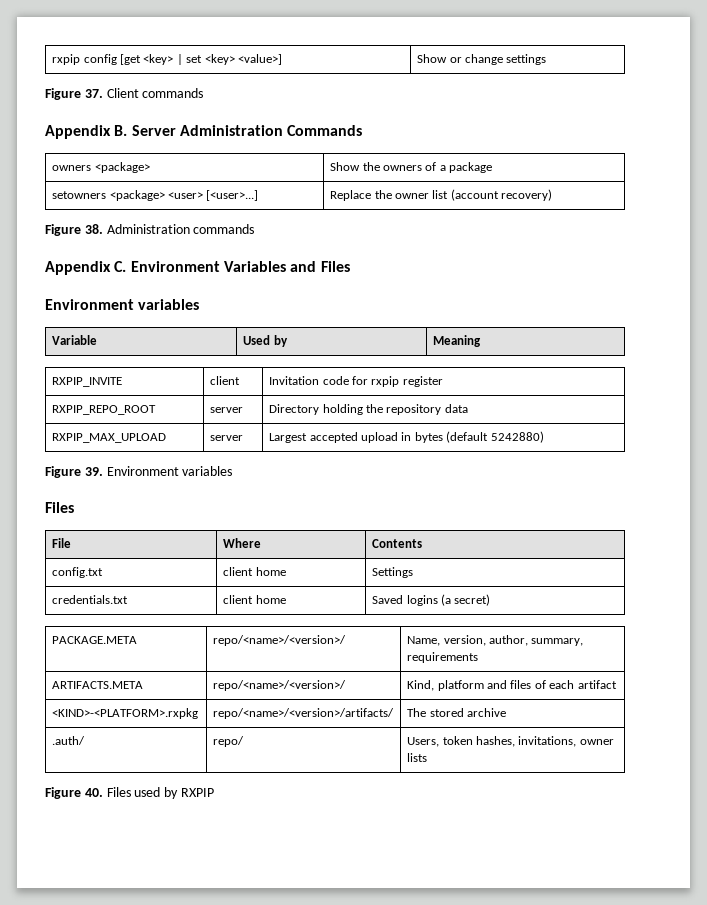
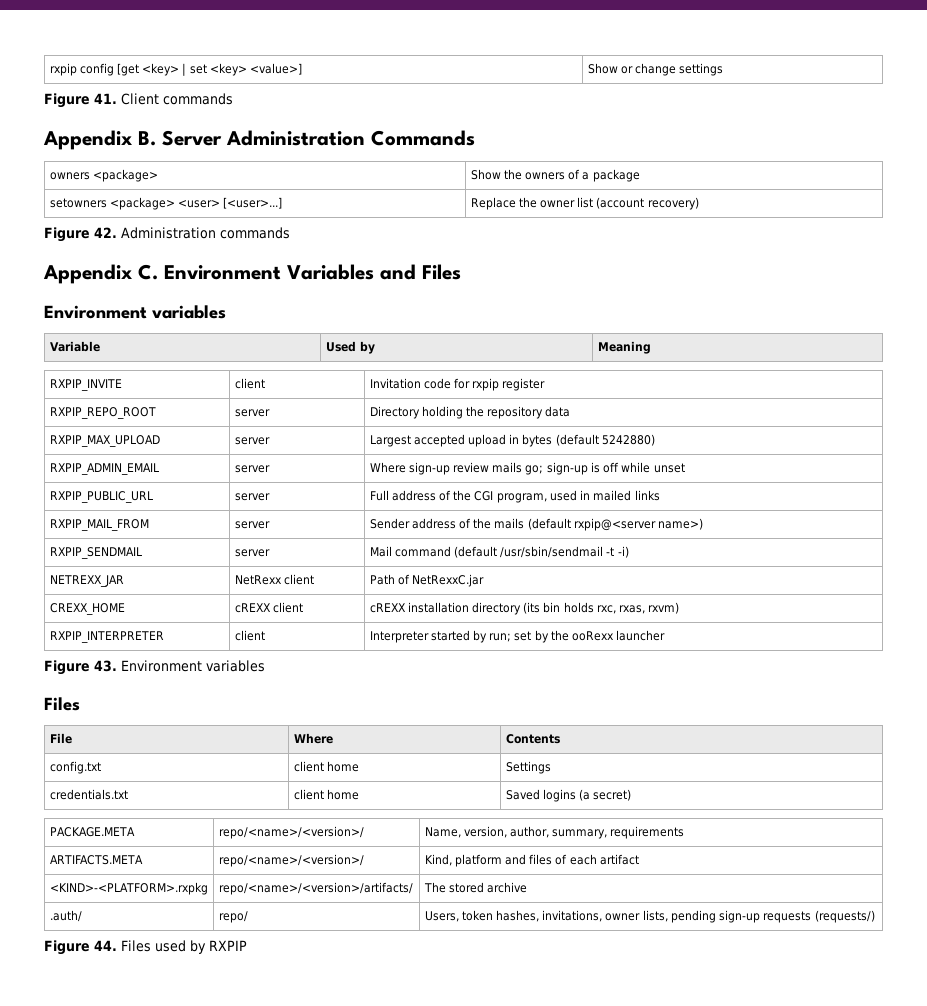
- Figure 37. Client commands
+ Figure 41. Client commands
- Figure 38. Administration commands
+ Figure 42. Administration commands
- Figure 39. Environment variables
+ RXPIP_ADMIN_EMAIL | server | Where sign-up review mails go; sign-up is off while unset
+ RXPIP_PUBLIC_URL | server | Full address of the CGI program, used in mailed links
+ RXPIP_MAIL_FROM | server | Sender address of the mails (default rxpip@<server name>)
+ RXPIP_SENDMAIL | server | Mail command (default /usr/sbin/sendmail -t -i)
+ NETREXX_JAR | NetRexx client | Path of NetRexxC.jar
+ CREXX_HOME | cREXX client | cREXX installation directory (its bin holds rxc, rxas, rxvm)
+ RXPIP_INTERPRETER | client | Interpreter started by run; set by the ooRexx launcher
+ Figure 43. Environment variables
- .auth/ | repo/ | Users, token hashes, invitations, owner lists
- Figure 40. Files used by RXPIP
+ .auth/ | repo/ | Users, token hashes, invitations, owner lists, pending sign-up requests (requests/)
+ Figure 44. Files used by RXPIP

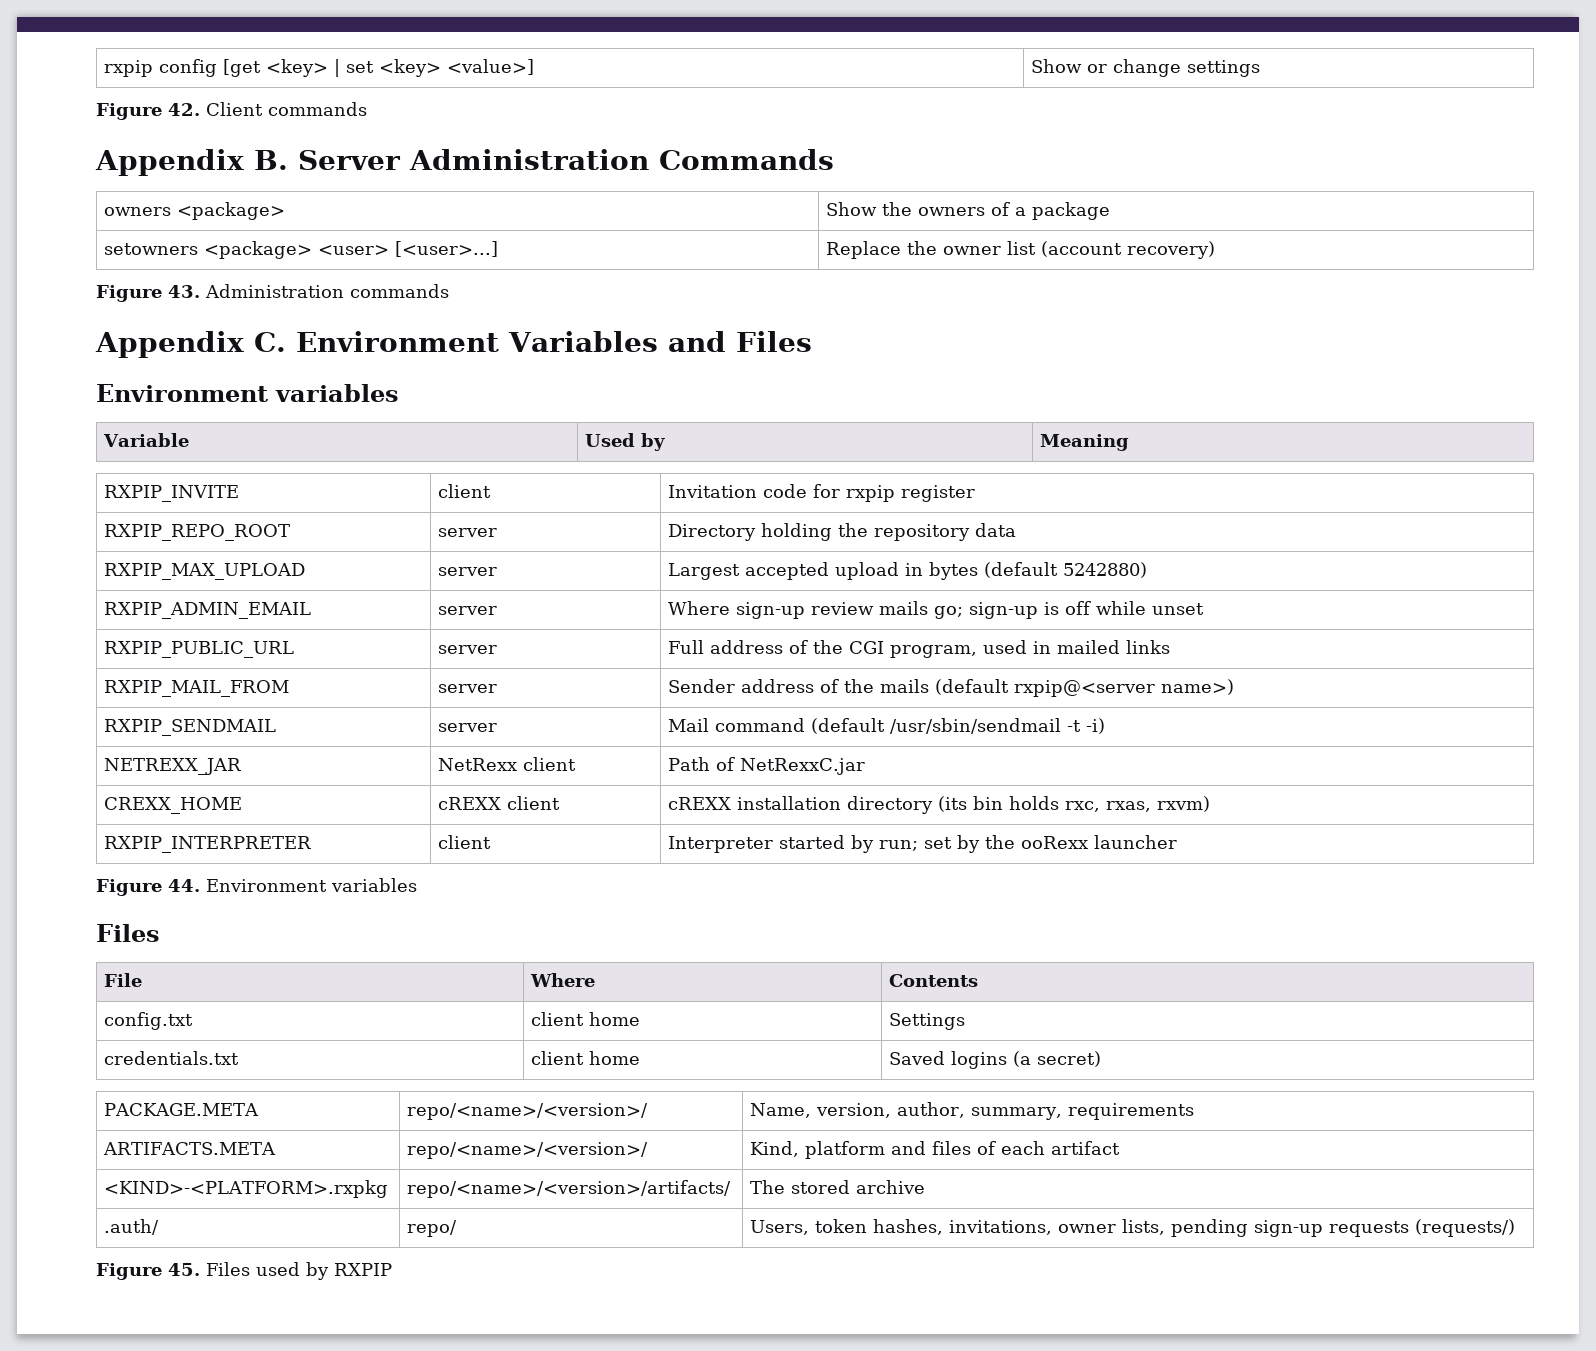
- Figure 41. Client commands
+ Figure 42. Client commands
- Figure 42. Administration commands
+ Figure 43. Administration commands
- Figure 43. Environment variables
+ Figure 44. Environment variables
- Figure 44. Files used by RXPIP
+ Figure 45. Files used by RXPIP

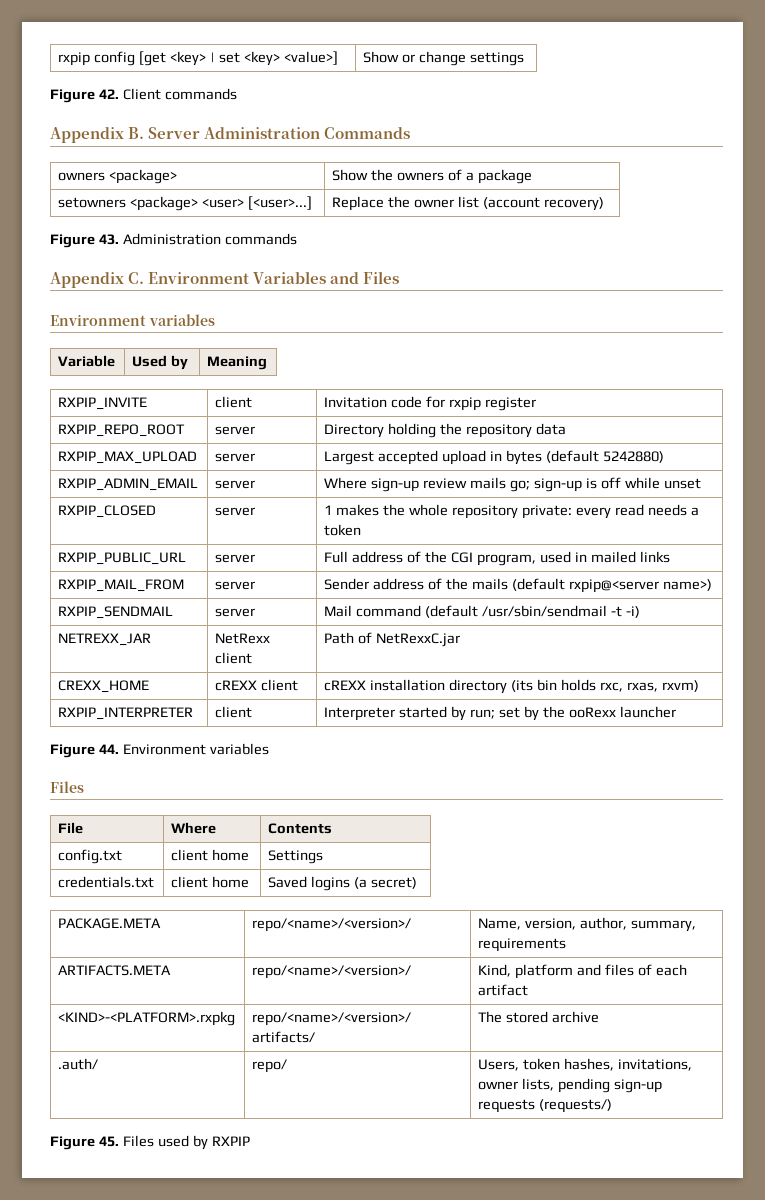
+ RXPIP_CLOSED | server | 1 makes the whole repository private: every read needs a token

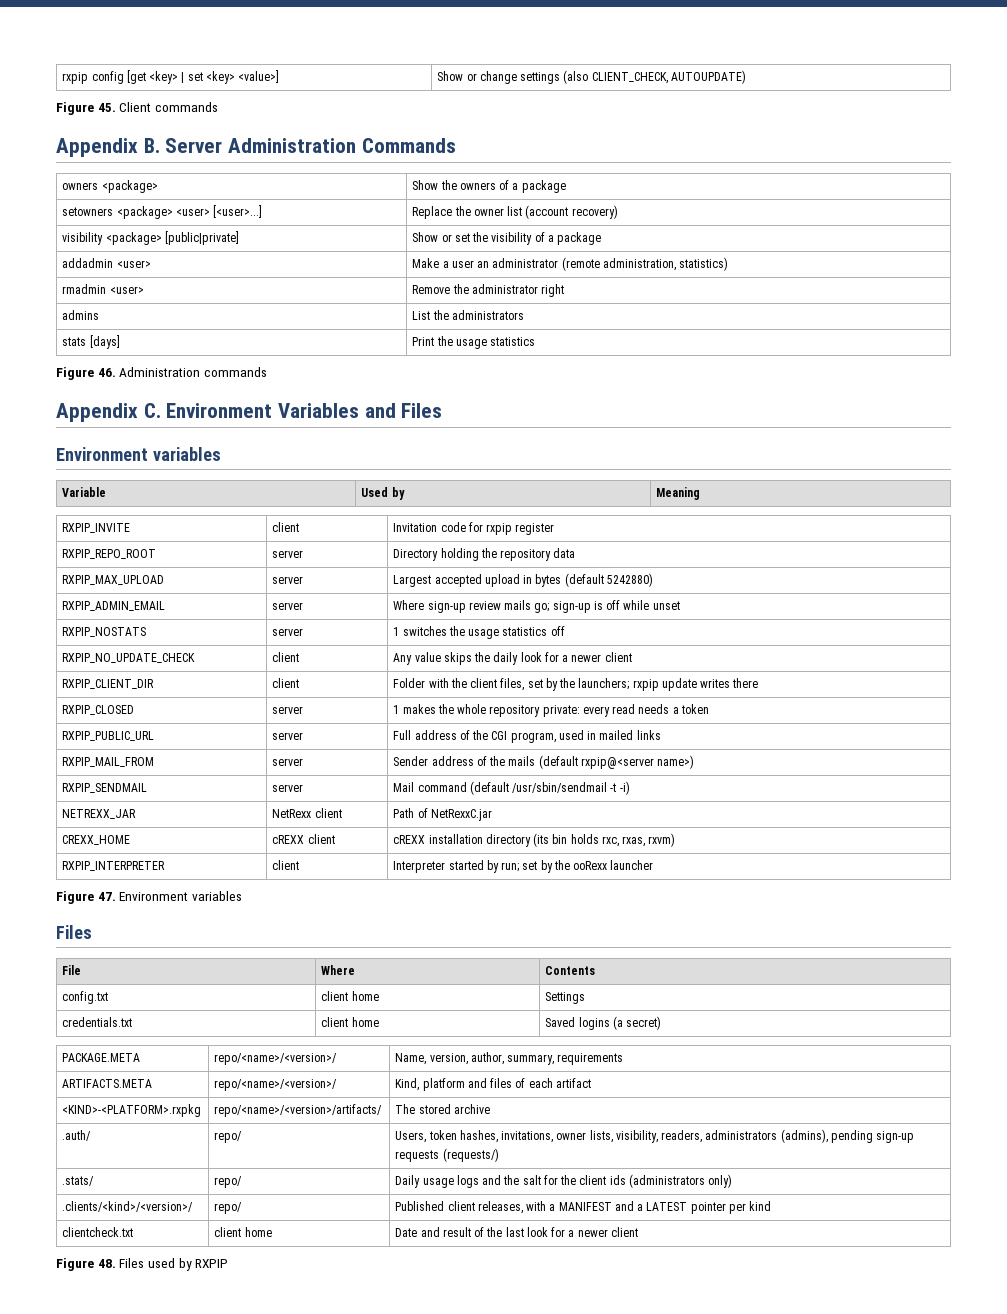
- rxpip config [get <key> | set <key> <value>] | Show or change settings
- Figure 42. Client commands
+ rxpip config [get <key> | set <key> <value>] | Show or change settings (also CLIENT_CHECK, AUTOUPDATE)
+ Figure 45. Client commands
- Figure 43. Administration commands
+ visibility <package> [public|private] | Show or set the visibility of a package
+ addadmin <user> | Make a user an administrator (remote administration, statistics)
+ rmadmin <user> | Remove the administrator right
+ admins | List the administrators
+ stats [days] | Print the usage statistics
+ Figure 46. Administration commands
+ RXPIP_NOSTATS | server | 1 switches the usage statistics off
+ RXPIP_NO_UPDATE_CHECK | client | Any value skips the daily look for a newer client
+ RXPIP_CLIENT_DIR | client | Folder with the client files, set by the launchers; rxpip update writes there
- Figure 44. Environment variables
+ Figure 47. Environment variables
- .auth/ | repo/ | Users, token hashes, invitations, owner lists, pending sign-up requests (requests/)
+ .auth/ | repo/ | Users, token hashes, invitations, owner lists, visibility, readers, administrators (admins), pending sign-up requests (requests/)
- Figure 45. Files used by RXPIP
+ .stats/ | repo/ | Daily usage logs and the salt for the client ids (administrators only)
+ .clients/<kind>/<version>/ | repo/ | Published client releases, with a MANIFEST and a LATEST pointer per kind
+ clientcheck.txt | client home | Date and result of the last look for a newer client
+ Figure 48. Files used by RXPIP

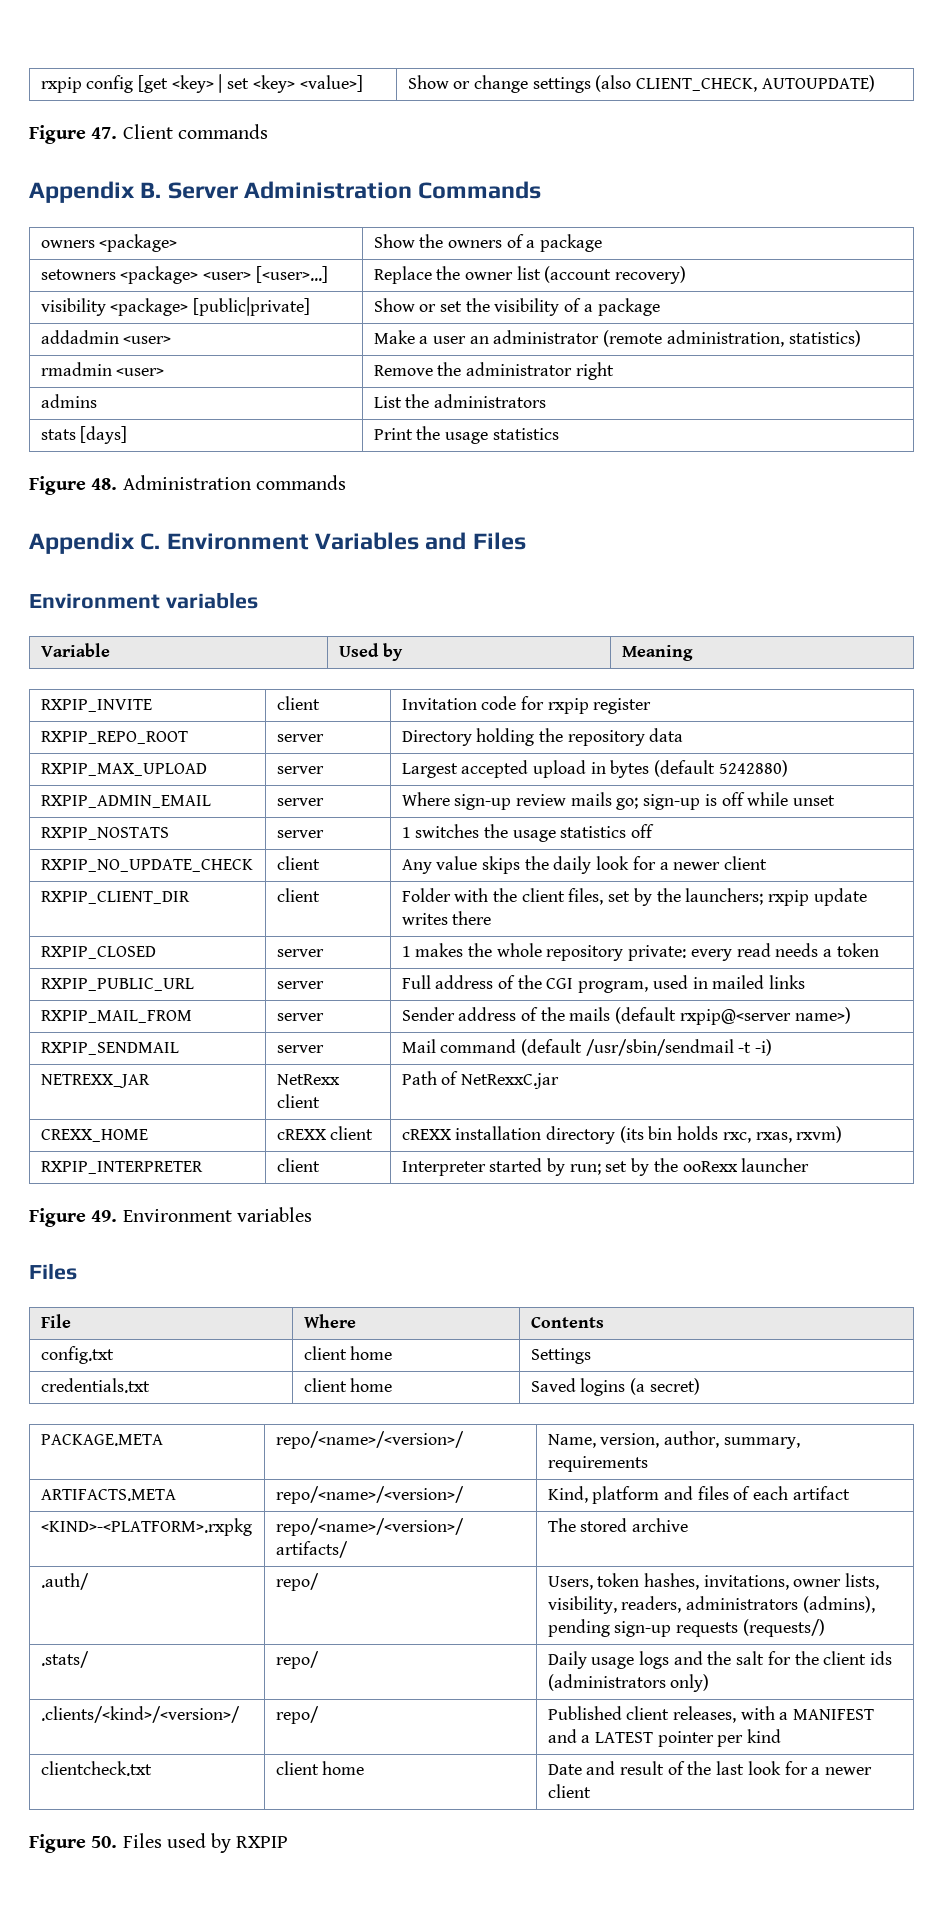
- Figure 45. Client commands
+ Figure 47. Client commands
- Figure 46. Administration commands
+ Figure 48. Administration commands
- Figure 47. Environment variables
+ Figure 49. Environment variables
- Figure 48. Files used by RXPIP
+ Figure 50. Files used by RXPIP

